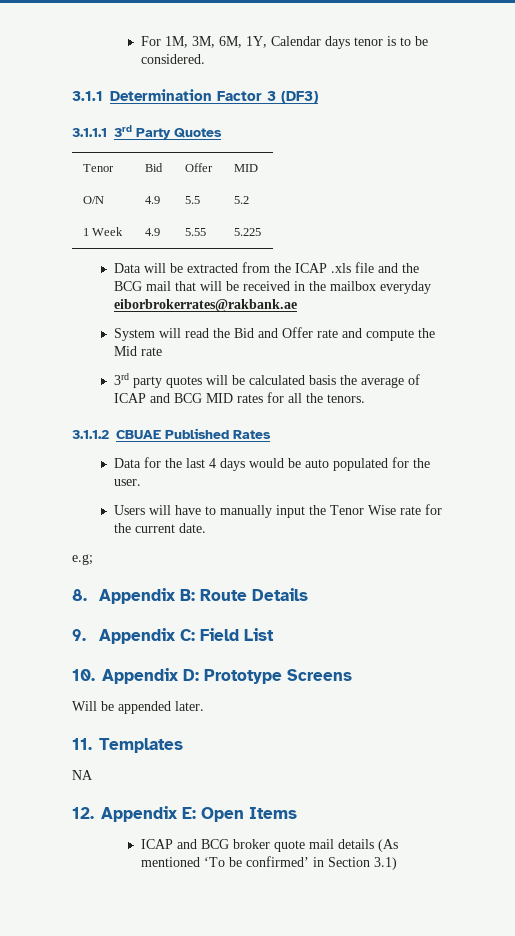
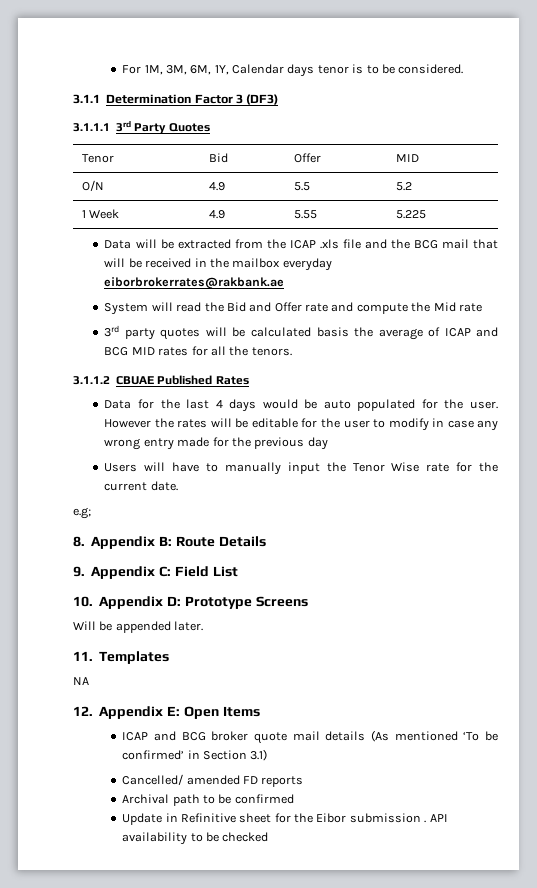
+ However the rates will be editable for the user to modify in case any wrong entry made for the previous day
+ Cancelled/ amended FD reports
+ Archival path to be confirmed
+ Update in Refinitive sheet for the Eibor submission . API availability to be checked

